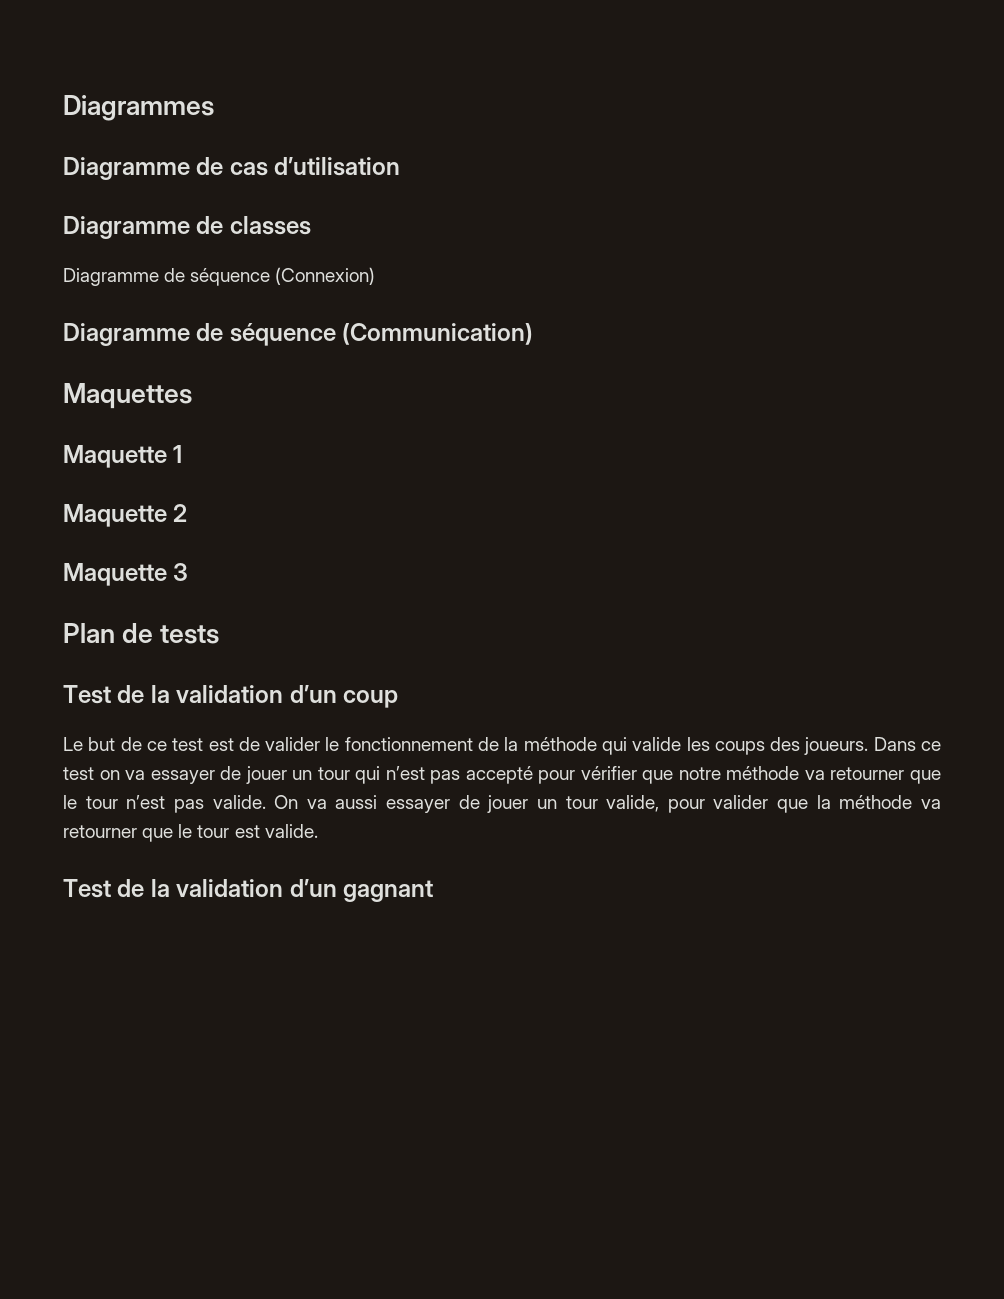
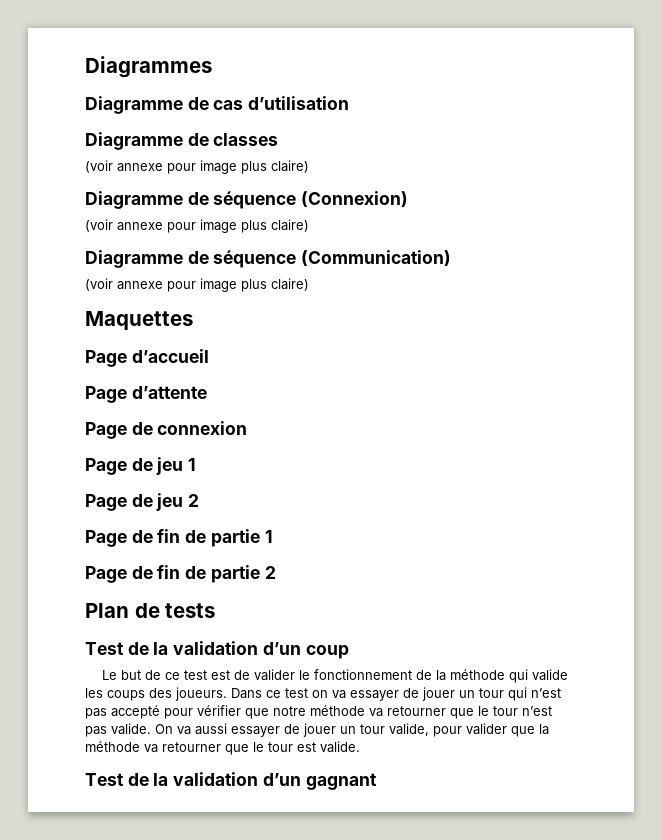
  Diagramme de classes
+ (voir annexe pour image plus claire)
  Diagramme de séquence (Connexion)
+ (voir annexe pour image plus claire)
  Diagramme de séquence (Communication)
+ (voir annexe pour image plus claire)
  Maquettes
- Maquette 1
- Maquette 2
- Maquette 3
+ Page d’accueil
+ Page d’attente
+ Page de connexion
+ Page de jeu 1
+ Page de jeu 2
+ Page de fin de partie 1
+ Page de fin de partie 2

